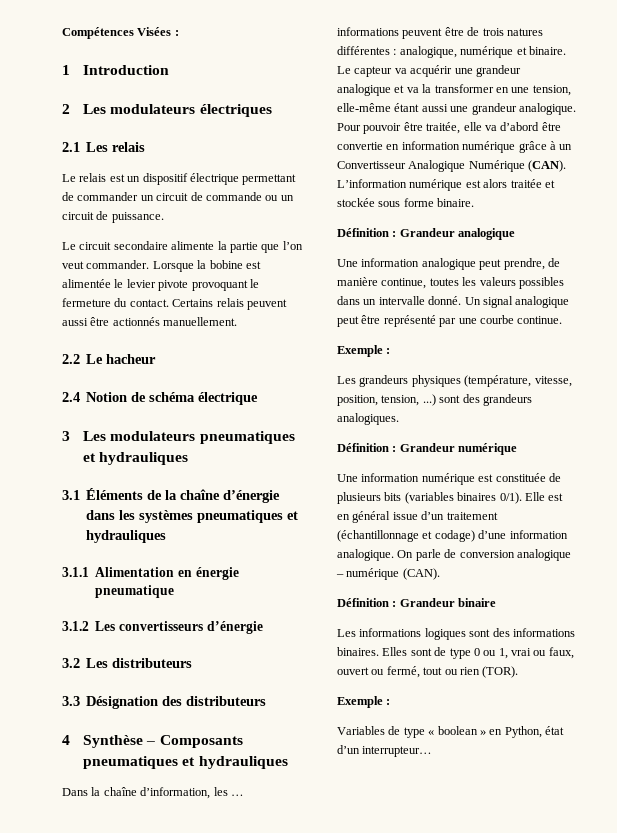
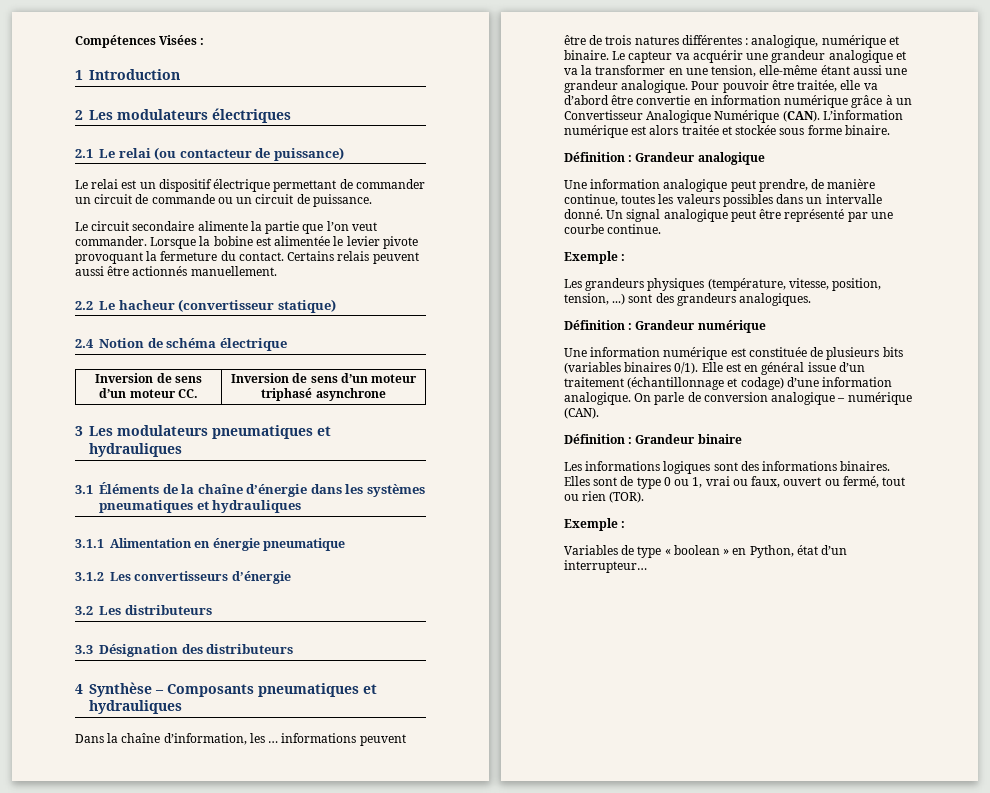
- 2.1 Les relais
- Le relais est un dispositif électrique permettant de commander un circuit de commande ou un circuit de puissance.
+ 2.1 Le relai (ou contacteur de puissance)
+ Le relai est un dispositif électrique permettant de commander un circuit de commande ou un circuit de puissance.
- Lorsque la bobine est alimentée le levier pivote provoquant le fermeture du contact.
+ Lorsque la bobine est alimentée le levier pivote provoquant la fermeture du contact.
- 2.2 Le hacheur
+ 2.2 Le hacheur (convertisseur statique)
+ Inversion de sens d’un moteur CC. | Inversion de sens d’un moteur triphasé asynchrone

